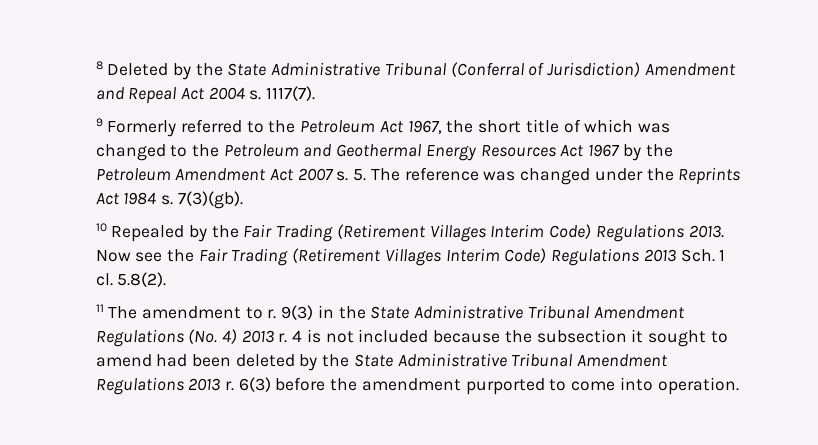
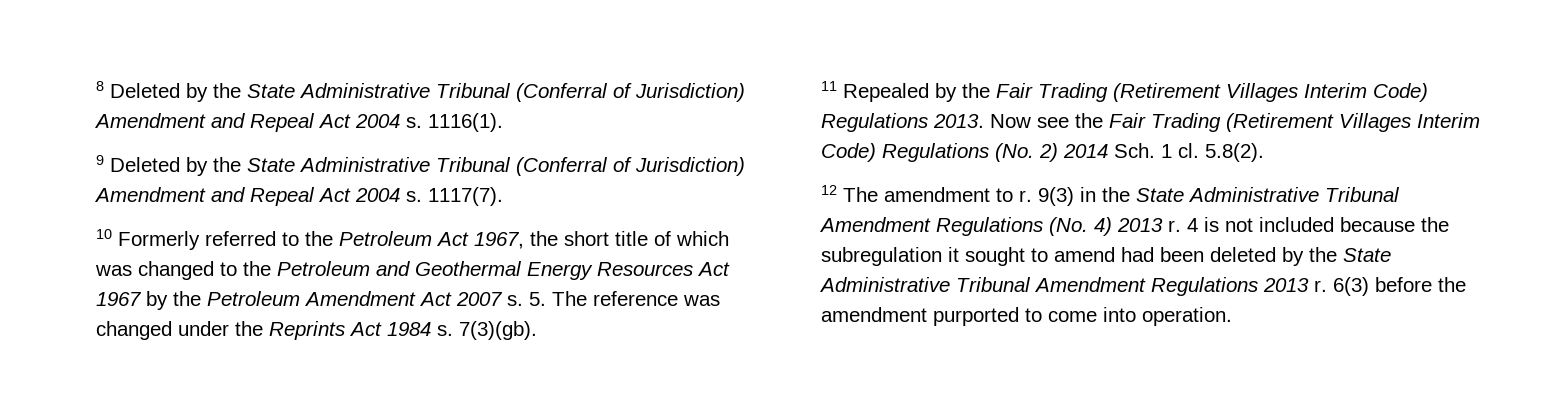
+ 1116(1).
+ 9 Deleted by the State Administrative Tribunal (Conferral of Jurisdiction) Amendment and Repeal Act 2004 s.
- 9 Formerly referred to the Petroleum Act 1967, the short title of which was changed to the Petroleum and Geothermal Energy Resources Act 1967 by the Petroleum Amendment Act 2007 s.
+ 10 Formerly referred to the Petroleum Act 1967, the short title of which was changed to the Petroleum and Geothermal Energy Resources Act 1967 by the Petroleum Amendment Act 2007 s.
- 10 Repealed by the Fair Trading (Retirement Villages Interim Code) Regulations 2013.
+ 11 Repealed by the Fair Trading (Retirement Villages Interim Code) Regulations 2013.
- Now see the Fair Trading (Retirement Villages Interim Code) Regulations 2013 Sch. 1 cl.
+ Now see the Fair Trading (Retirement Villages Interim Code) Regulations (No. 2) 2014 Sch. 1 cl.
- 11 The amendment to r.
+ 12 The amendment to r.
- 4 is not included because the subsection it sought to amend had been deleted by the State Administrative Tribunal Amendment Regulations 2013 r.
+ 4 is not included because the subregulation it sought to amend had been deleted by the State Administrative Tribunal Amendment Regulations 2013 r.

